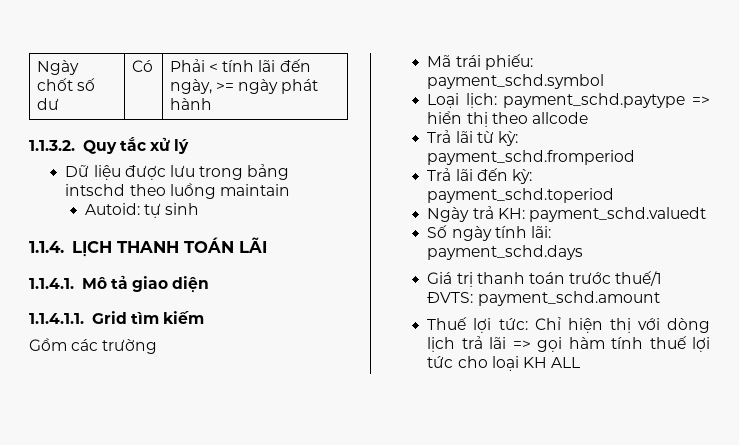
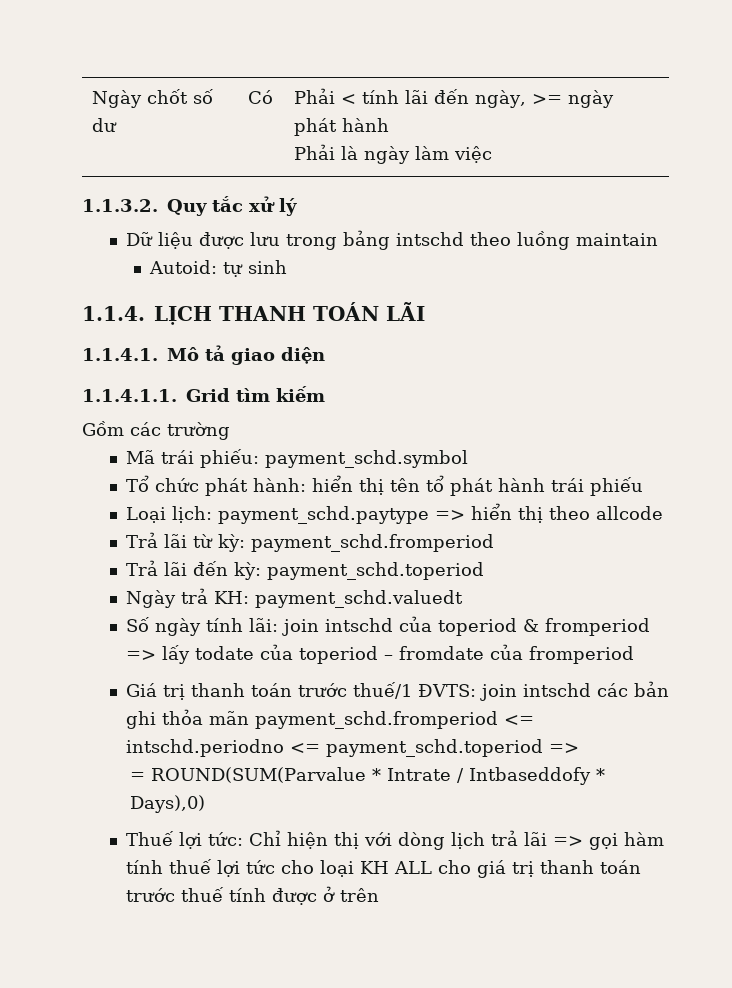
  Ngày chốt số dư | Có | Phải < tính lãi đến ngày, >= ngày phát hành
+ Phải là ngày làm việc
+ Tổ chức phát hành: hiển thị tên tổ phát hành trái phiếu
- Số ngày tính lãi: payment_schd.days
+ Số ngày tính lãi: join intschd của toperiod & fromperiod => lấy todate của toperiod – fromdate của fromperiod
- Giá trị thanh toán trước thuế/1 ĐVTS: payment_schd.amount
+ Giá trị thanh toán trước thuế/1 ĐVTS: join intschd các bản ghi thỏa mãn payment_schd.fromperiod <= intschd.periodno <= payment_schd.toperiod =>
+ = ROUND(SUM(Parvalue * Intrate / Intbaseddofy * Days),0)
- Thuế lợi tức: Chỉ hiện thị với dòng lịch trả lãi => gọi hàm tính thuế lợi tức cho loại KH ALL
+ Thuế lợi tức: Chỉ hiện thị với dòng lịch trả lãi => gọi hàm tính thuế lợi tức cho loại KH ALL cho giá trị thanh toán trước thuế tính được ở trên

